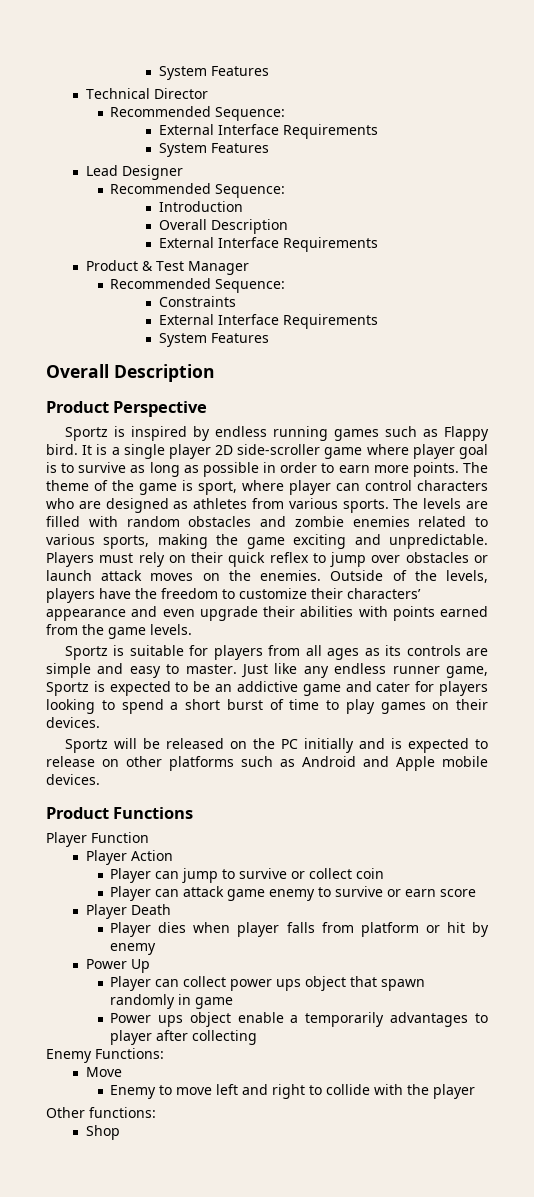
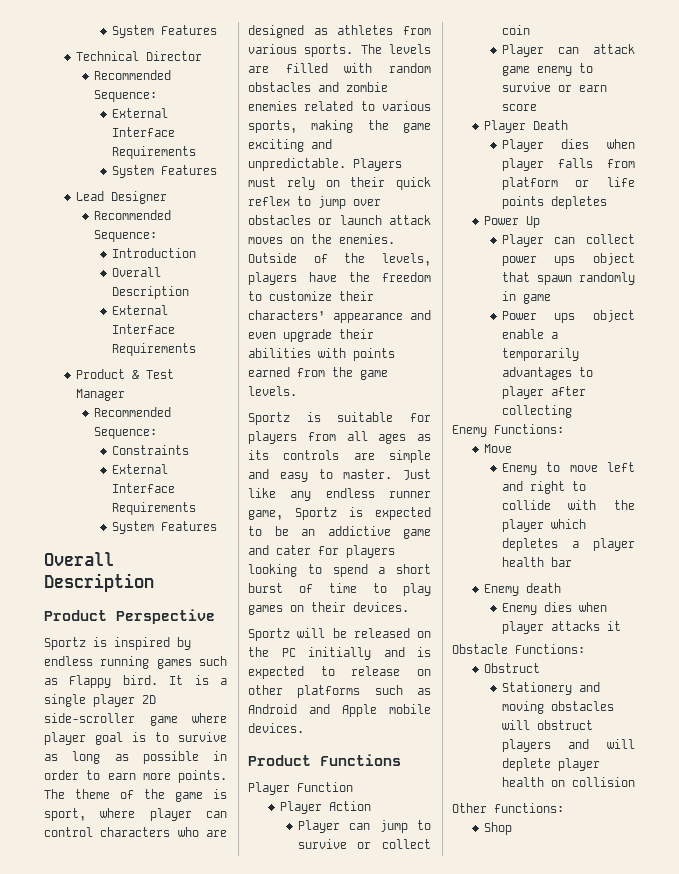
- Player dies when player falls from platform or hit by enemy
+ Player dies when player falls from platform or life points depletes
- Enemy to move left and right to collide with the player
+ Enemy to move left and right to collide with the player which depletes a player health bar
+ Enemy death
+ Enemy dies when player attacks it
+ Obstacle Functions:
+ Obstruct
+ Stationery and moving obstacles will obstruct players and will deplete player health on collision

